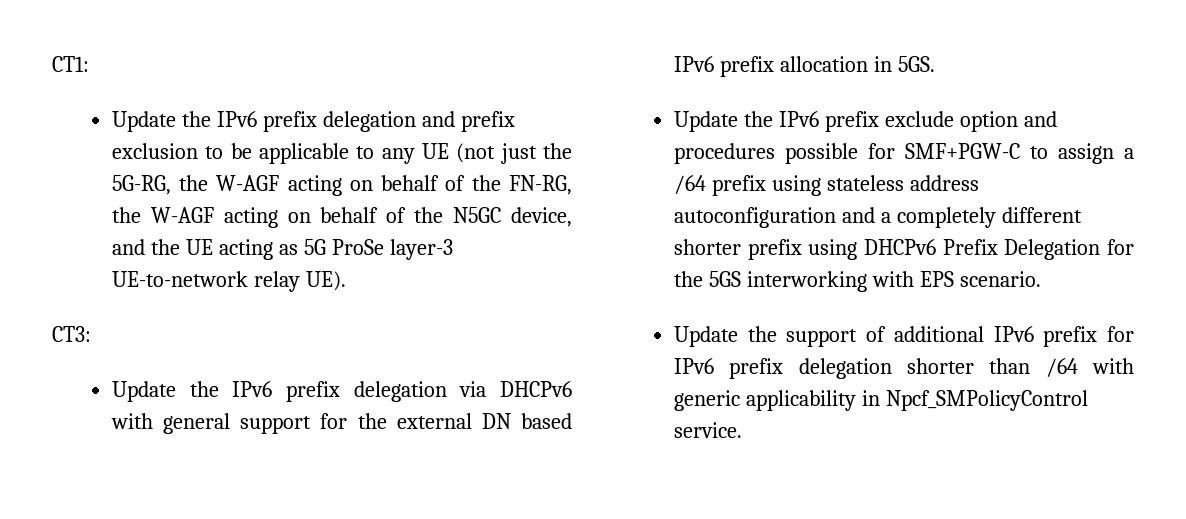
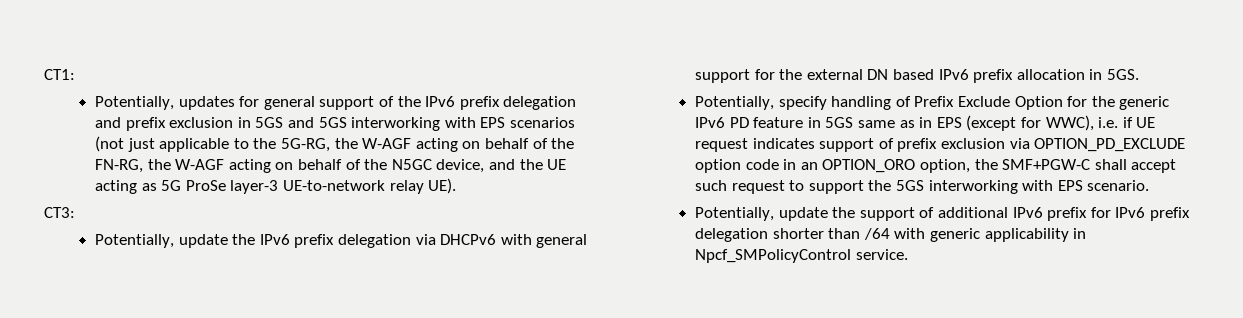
- Update the IPv6 prefix delegation and prefix exclusion to be applicable to any UE (not just the 5G-RG, the W-AGF acting on behalf of the FN-RG, the W-AGF acting on behalf of the N5GC device, and the UE acting as 5G ProSe layer-3 UE-to-network relay UE).
+ Potentially, updates for general support of the IPv6 prefix delegation and prefix exclusion in 5GS and 5GS interworking with EPS scenarios (not just applicable to the 5G-RG, the W-AGF acting on behalf of the FN-RG, the W-AGF acting on behalf of the N5GC device, and the UE acting as 5G ProSe layer-3 UE-to-network relay UE).
- Update the IPv6 prefix delegation via DHCPv6 with general support for the external DN based IPv6 prefix allocation in 5GS.
+ Potentially, update the IPv6 prefix delegation via DHCPv6 with general support for the external DN based IPv6 prefix allocation in 5GS.
- Update the IPv6 prefix exclude option and procedures possible for SMF+PGW-C to assign a /64 prefix using stateless address autoconfiguration and a completely different shorter prefix using DHCPv6 Prefix Delegation for the 5GS interworking with EPS scenario.
+ Potentially, specify handling of Prefix Exclude Option for the generic IPv6 PD feature in 5GS same as in EPS (except for WWC), i.e. if UE request indicates support of prefix exclusion via OPTION_PD_EXCLUDE option code in an OPTION_ORO option, the SMF+PGW-C shall accept such request to support the 5GS interworking with EPS scenario.
- Update the support of additional IPv6 prefix for IPv6 prefix delegation shorter than /64 with generic applicability in Npcf_SMPolicyControl service.
+ Potentially, update the support of additional IPv6 prefix for IPv6 prefix delegation shorter than /64 with generic applicability in Npcf_SMPolicyControl service.

